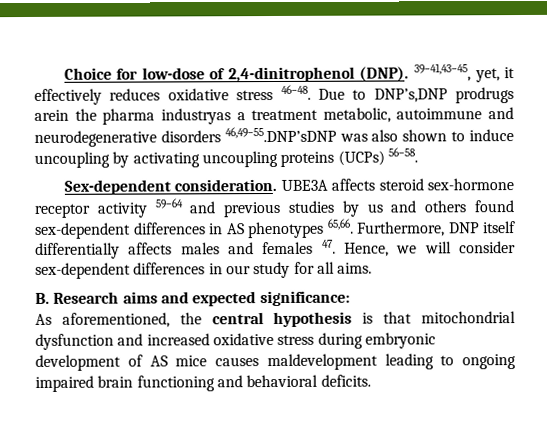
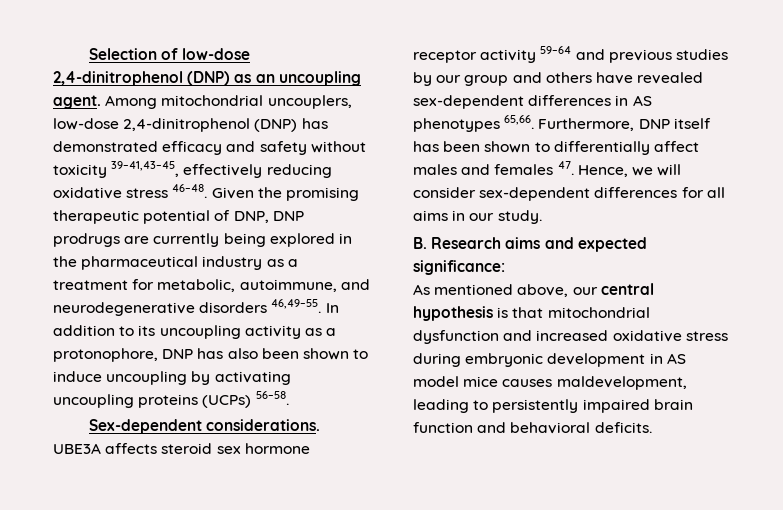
- Choice for low-dose of 2,4-dinitrophenol (DNP). 39–41,43–45, yet, it effectively reduces oxidative stress 46–48. Due to DNP’s,DNP prodrugs arein the pharma industryas a treatment metabolic, autoimmune and neurodegenerative disorders 46,49–55.DNP’sDNP was also shown to induce uncoupling by activating uncoupling proteins (UCPs) 56–58.
+ Selection of low-dose 2,4-dinitrophenol (DNP) as an uncoupling agent. Among mitochondrial uncouplers, low-dose 2,4-dinitrophenol (DNP) has demonstrated efficacy and safety without toxicity 39–41,43–45, effectively reducing oxidative stress 46–48. Given the promising therapeutic potential of DNP, DNP prodrugs are currently being explored in the pharmaceutical industry as a treatment for metabolic, autoimmune, and neurodegenerative disorders 46,49–55. In addition to its uncoupling activity as a protonophore, DNP has also been shown to induce uncoupling by activating uncoupling proteins (UCPs) 56–58.
- Sex-dependent consideration.
+ Sex-dependent considerations.
- UBE3A affects steroid sex-hormone receptor activity 59–64 and previous studies by us and others found sex-dependent differences in AS phenotypes 65,66.
+ UBE3A affects steroid sex hormone receptor activity 59–64 and previous studies by our group and others have revealed sex-dependent differences in AS phenotypes 65,66.
- Furthermore, DNP itself differentially affects males and females 47. Hence, we will consider sex-dependent differences in our study for all aims.
+ Furthermore, DNP itself has been shown to differentially affect males and females 47. Hence, we will consider sex-dependent differences for all aims in our study.
- As aforementioned, the central hypothesis is that mitochondrial dysfunction and increased oxidative stress during embryonic development of AS mice causes maldevelopment leading to ongoing impaired brain functioning and behavioral deficits.
+ As mentioned above, our central hypothesis is that mitochondrial dysfunction and increased oxidative stress during embryonic development in AS model mice causes maldevelopment, leading to persistently impaired brain function and behavioral deficits.

